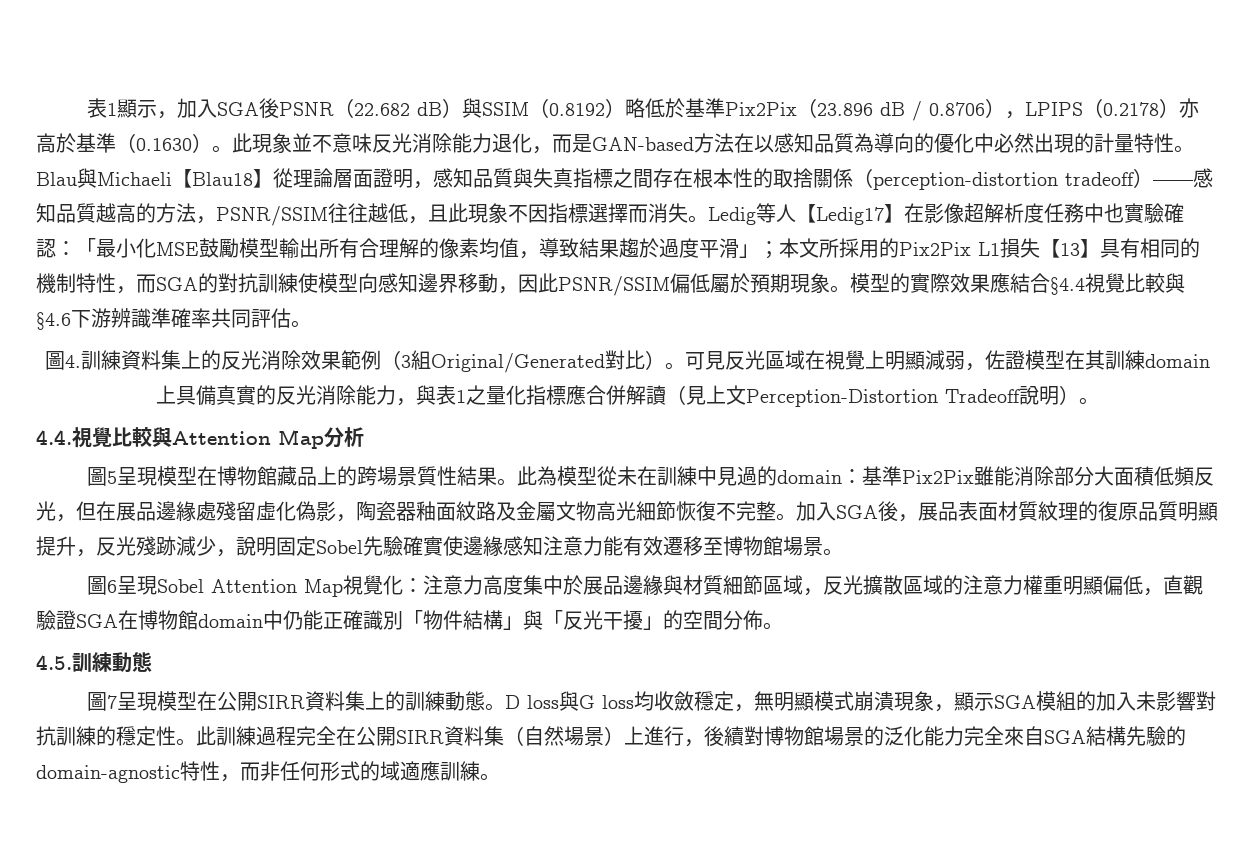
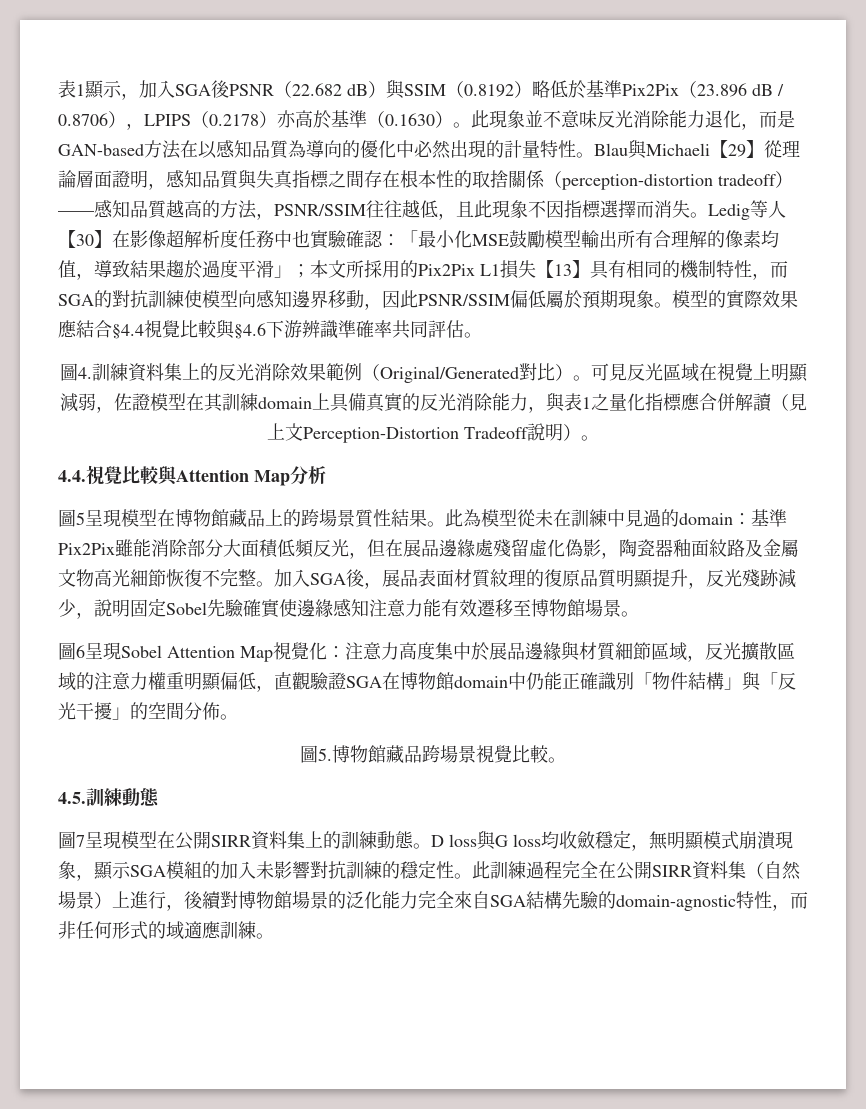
- Blau與Michaeli【Blau18】從理論層面證明，感知品質與失真指標之間存在根本性的取捨關係（perception-distortion tradeoff）——感知品質越高的方法，PSNR/SSIM往往越低，且此現象不因指標選擇而消失。
+ Blau與Michaeli【29】從理論層面證明，感知品質與失真指標之間存在根本性的取捨關係（perception-distortion tradeoff）——感知品質越高的方法，PSNR/SSIM往往越低，且此現象不因指標選擇而消失。
- Ledig等人【Ledig17】在影像超解析度任務中也實驗確認：「最小化MSE鼓勵模型輸出所有合理解的像素均值，導致結果趨於過度平滑」；本文所採用的Pix2Pix L1損失【13】具有相同的機制特性，而SGA的對抗訓練使模型向感知邊界移動，因此PSNR/SSIM偏低屬於預期現象。
+ Ledig等人【30】在影像超解析度任務中也實驗確認：「最小化MSE鼓勵模型輸出所有合理解的像素均值，導致結果趨於過度平滑」；本文所採用的Pix2Pix L1損失【13】具有相同的機制特性，而SGA的對抗訓練使模型向感知邊界移動，因此PSNR/SSIM偏低屬於預期現象。
- 圖4.訓練資料集上的反光消除效果範例（3組Original/Generated對比）。
+ 圖4.訓練資料集上的反光消除效果範例（Original/Generated對比）。
+ 圖5.博物館藏品跨場景視覺比較。

